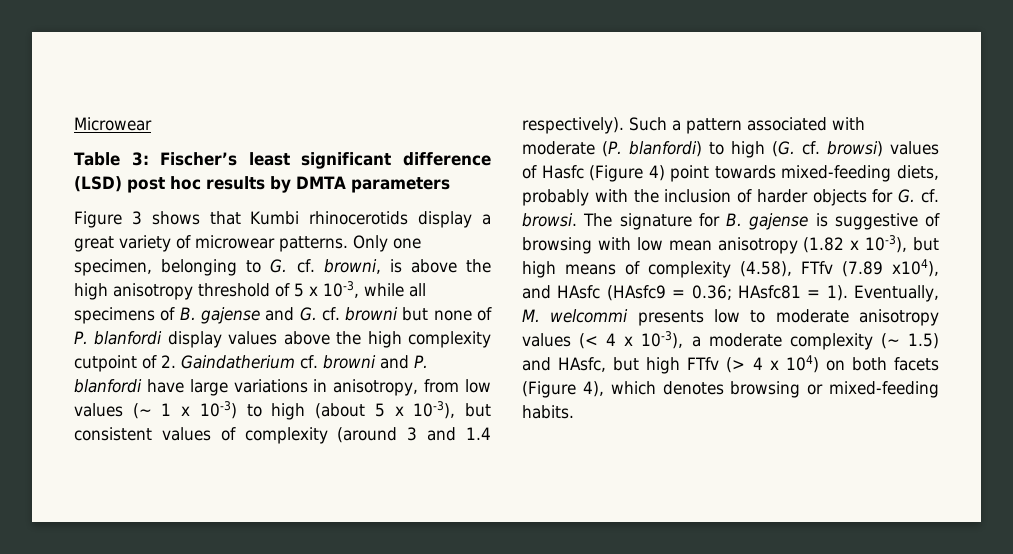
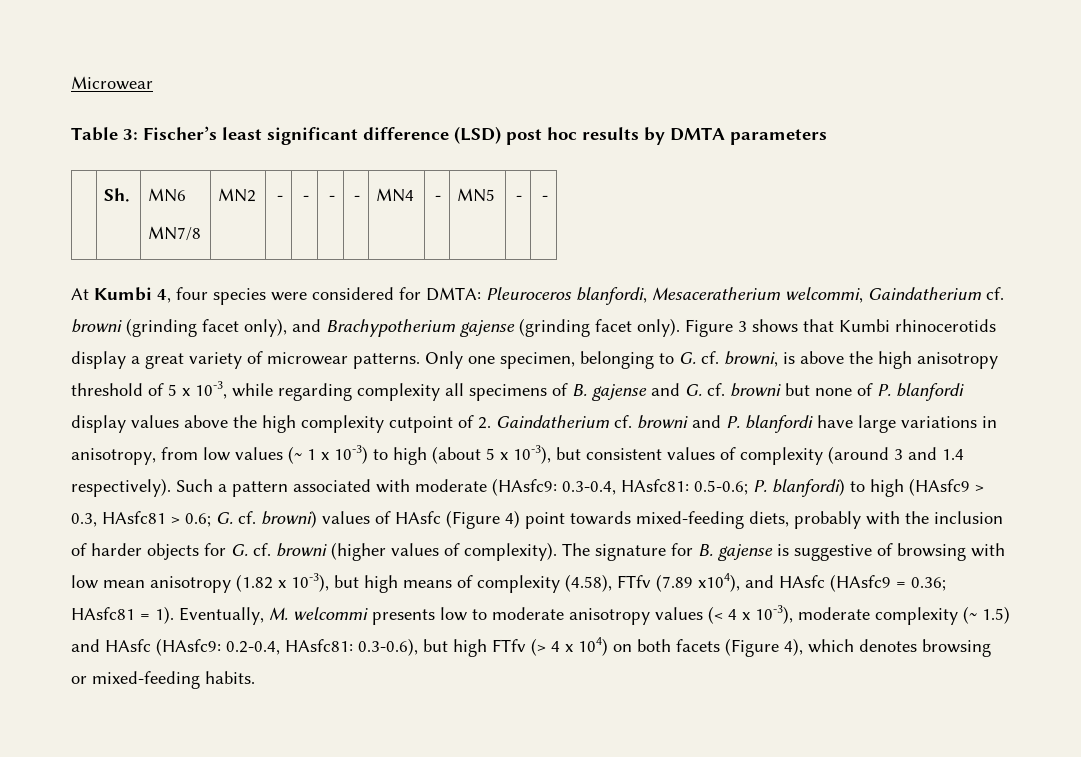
+ | Sh. | MN6
+ MN7/8 | MN2 | - | - | - | - | MN4 | - | MN5 | - | -
+ At Kumbi 4, four species were considered for DMTA: Pleuroceros blanfordi, Mesaceratherium welcommi, Gaindatherium cf. browni (grinding facet only), and Brachypotherium gajense (grinding facet only).
- Only one specimen, belonging to G. cf. browni, is above the high anisotropy threshold of 5 x 10-3, while all specimens of B. gajense and G. cf. browni but none of P. blanfordi display values above the high complexity cutpoint of 2. Gaindatherium cf. browni and P. blanfordi have large variations in anisotropy, from low values (~ 1 x 10-3) to high (about 5 x 10-3), but consistent values of complexity (around 3 and 1.4 respectively).
+ Only one specimen, belonging to G. cf. browni, is above the high anisotropy threshold of 5 x 10-3, while regarding complexity all specimens of B. gajense and G. cf. browni but none of P. blanfordi display values above the high complexity cutpoint of 2. Gaindatherium cf. browni and P. blanfordi have large variations in anisotropy, from low values (~ 1 x 10-3) to high (about 5 x 10-3), but consistent values of complexity (around 3 and 1.4 respectively).
- Such a pattern associated with moderate (P. blanfordi) to high (G. cf. browsi) values of Hasfc (Figure 4) point towards mixed-feeding diets, probably with the inclusion of harder objects for G. cf. browsi.
+ Such a pattern associated with moderate (HAsfc9: 0.3-0.4, HAsfc81: 0.5-0.6; P. blanfordi) to high (HAsfc9 > 0.3, HAsfc81 > 0.6; G. cf. browni) values of HAsfc (Figure 4) point towards mixed-feeding diets, probably with the inclusion of harder objects for G. cf. browni (higher values of complexity).
- Eventually, M. welcommi presents low to moderate anisotropy values (< 4 x 10-3), a moderate complexity (~ 1.5) and HAsfc, but high FTfv (> 4 x 104) on both facets (Figure 4), which denotes browsing or mixed-feeding habits.
+ Eventually, M. welcommi presents low to moderate anisotropy values (< 4 x 10-3), moderate complexity (~ 1.5) and HAsfc (HAsfc9: 0.2-0.4, HAsfc81: 0.3-0.6), but high FTfv (> 4 x 104) on both facets (Figure 4), which denotes browsing or mixed-feeding habits.

